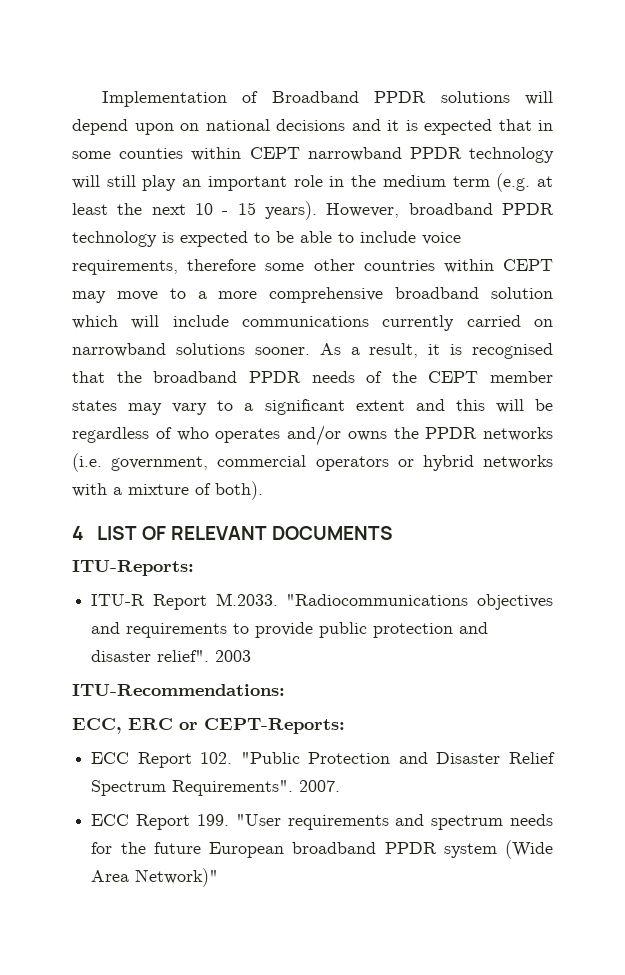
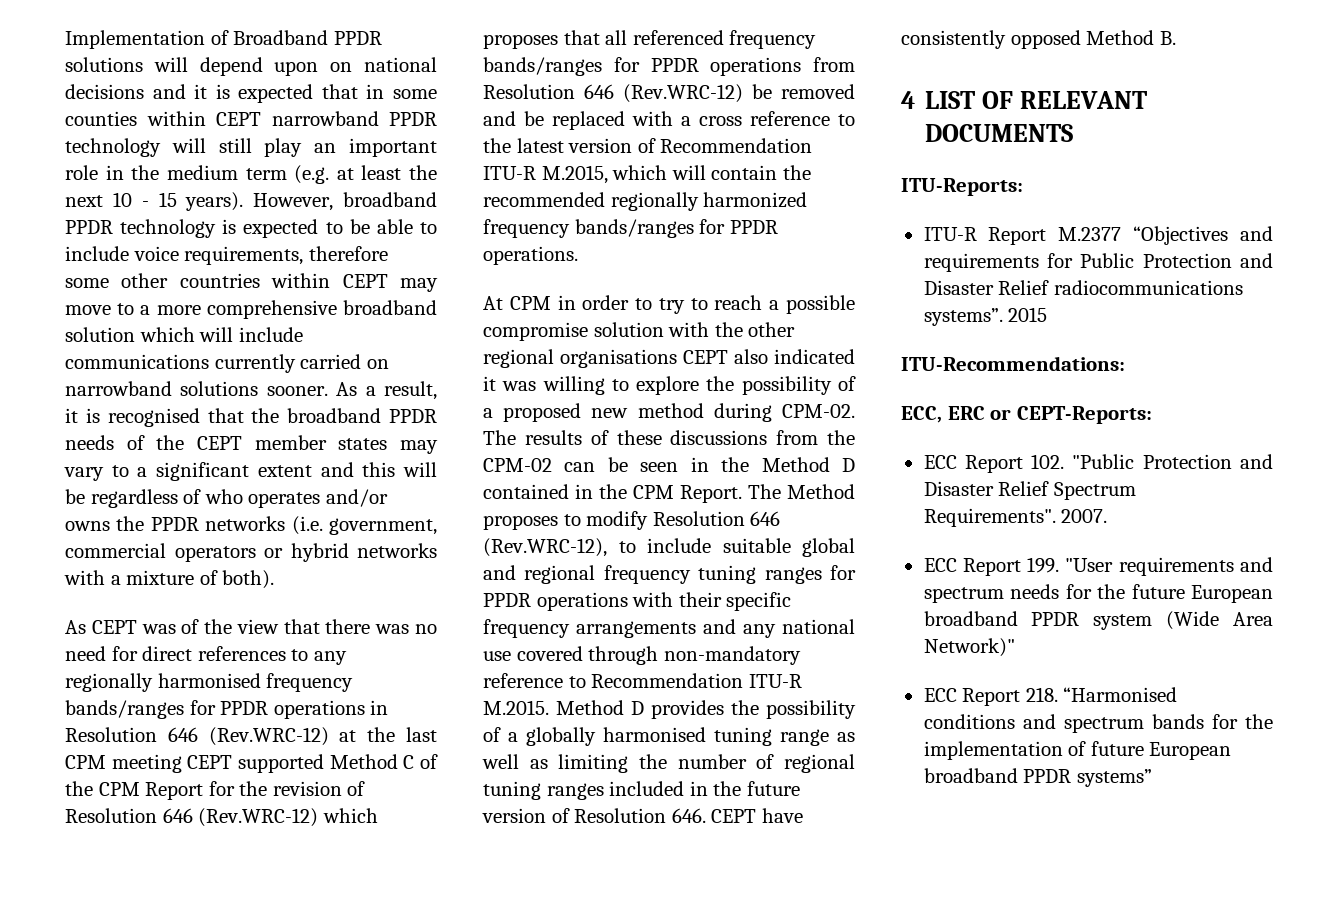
+ As CEPT was of the view that there was no need for direct references to any regionally harmonised frequency bands/ranges for PPDR operations in Resolution 646 (Rev.WRC-12) at the last CPM meeting CEPT supported Method C of the CPM Report for the revision of Resolution 646 (Rev.WRC-12) which proposes that all referenced frequency bands/ranges for PPDR operations from Resolution 646 (Rev.WRC-12) be removed and be replaced with a cross reference to the latest version of Recommendation ITU-R M.2015, which will contain the recommended regionally harmonized frequency bands/ranges for PPDR operations.
+ At CPM in order to try to reach a possible compromise solution with the other regional organisations CEPT also indicated it was willing to explore the possibility of a proposed new method during CPM-02. The results of these discussions from the CPM-02 can be seen in the Method D contained in the CPM Report. The Method proposes to modify Resolution 646 (Rev.WRC-12), to include suitable global and regional frequency tuning ranges for PPDR operations with their specific frequency arrangements and any national use covered through non-mandatory reference to Recommendation ITU-R M.2015. Method D provides the possibility of a globally harmonised tuning range as well as limiting the number of regional tuning ranges included in the future version of Resolution 646. CEPT have consistently opposed Method B.
- ITU-R Report M.2033. "Radiocommunications objectives and requirements to provide public protection and disaster relief". 2003
+ ITU-R Report M.2377 “Objectives and requirements for Public Protection and Disaster Relief radiocommunications systems”. 2015
+ ECC Report 218. “Harmonised conditions and spectrum bands for the implementation of future European broadband PPDR systems”

